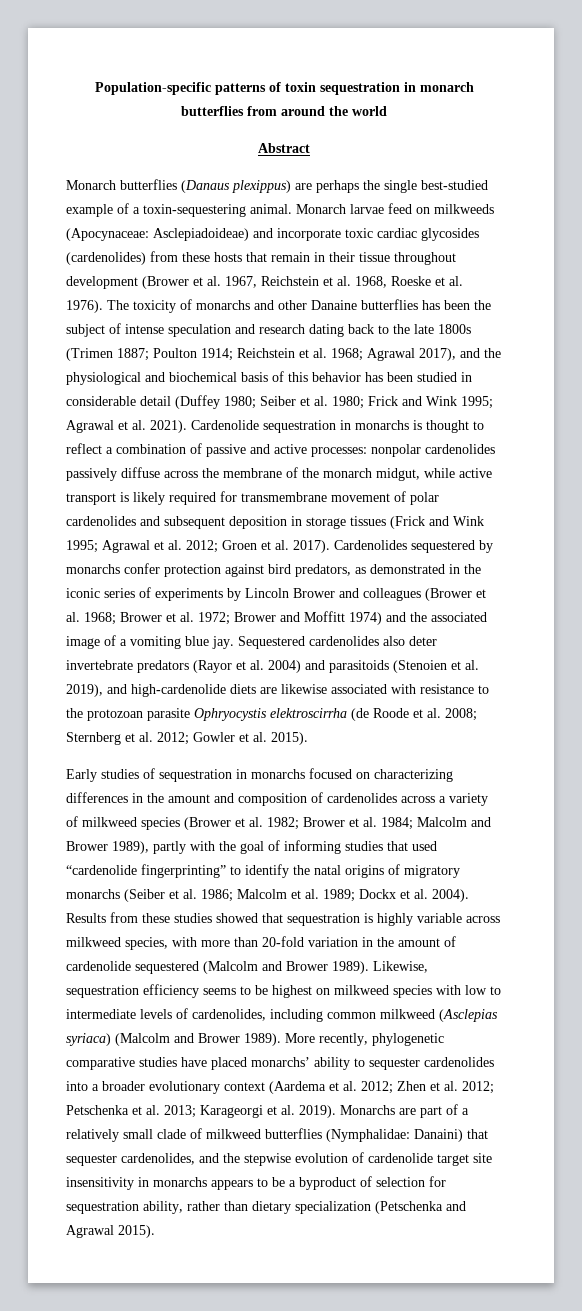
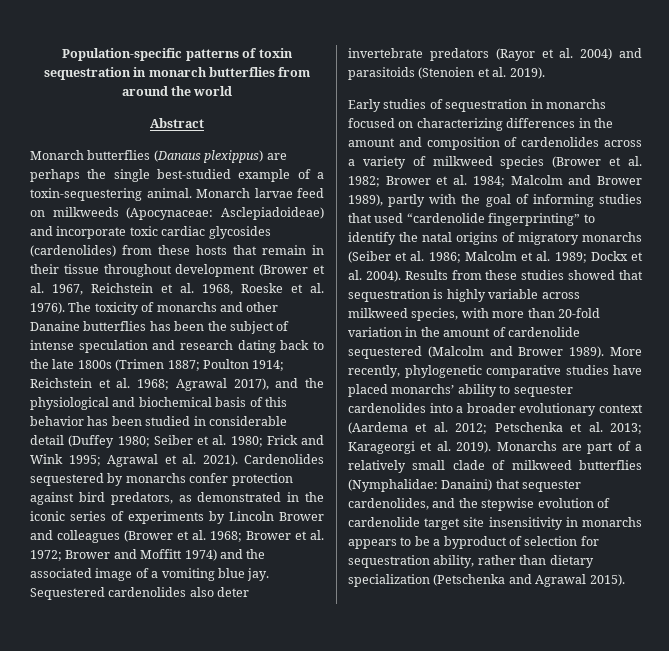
- Cardenolide sequestration in monarchs is thought to reflect a combination of passive and active processes: nonpolar cardenolides passively diffuse across the membrane of the monarch midgut, while active transport is likely required for transmembrane movement of polar cardenolides and subsequent deposition in storage tissues (Frick and Wink 1995; Agrawal et al. 2012; Groen et al. 2017).
- Sequestered cardenolides also deter invertebrate predators (Rayor et al. 2004) and parasitoids (Stenoien et al. 2019), and high-cardenolide diets are likewise associated with resistance to the protozoan parasite Ophryocystis elektroscirrha (de Roode et al. 2008; Sternberg et al. 2012; Gowler et al. 2015).
+ Sequestered cardenolides also deter invertebrate predators (Rayor et al. 2004) and parasitoids (Stenoien et al. 2019).
- Likewise, sequestration efficiency seems to be highest on milkweed species with low to intermediate levels of cardenolides, including common milkweed (Asclepias syriaca) (Malcolm and Brower 1989).
- More recently, phylogenetic comparative studies have placed monarchs’ ability to sequester cardenolides into a broader evolutionary context (Aardema et al. 2012; Zhen et al. 2012; Petschenka et al. 2013; Karageorgi et al. 2019).
+ More recently, phylogenetic comparative studies have placed monarchs’ ability to sequester cardenolides into a broader evolutionary context (Aardema et al. 2012; Petschenka et al. 2013; Karageorgi et al. 2019).

